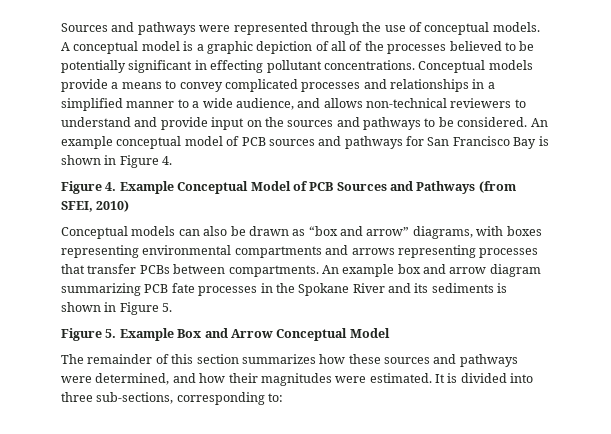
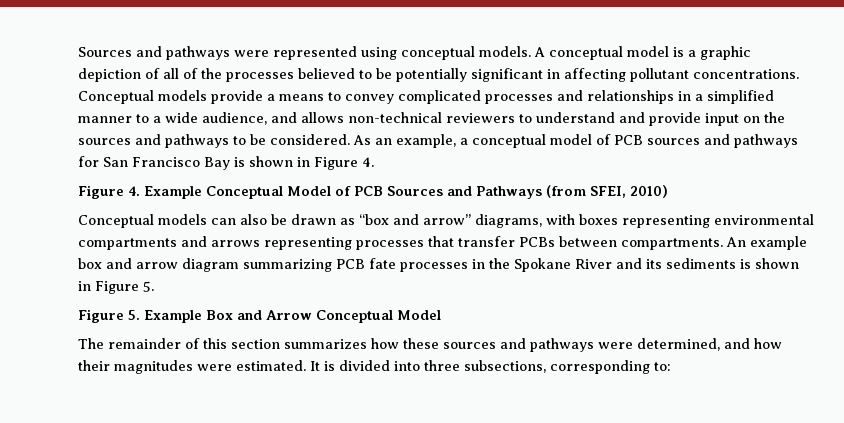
- Sources and pathways were represented through the use of conceptual models.
+ Sources and pathways were represented using conceptual models.
- A conceptual model is a graphic depiction of all of the processes believed to be potentially significant in effecting pollutant concentrations.
+ A conceptual model is a graphic depiction of all of the processes believed to be potentially significant in affecting pollutant concentrations.
- An example conceptual model of PCB sources and pathways for San Francisco Bay is shown in Figure 4.
+ As an example, a conceptual model of PCB sources and pathways for San Francisco Bay is shown in Figure 4.
- It is divided into three sub-sections, corresponding to:
+ It is divided into three subsections, corresponding to:

